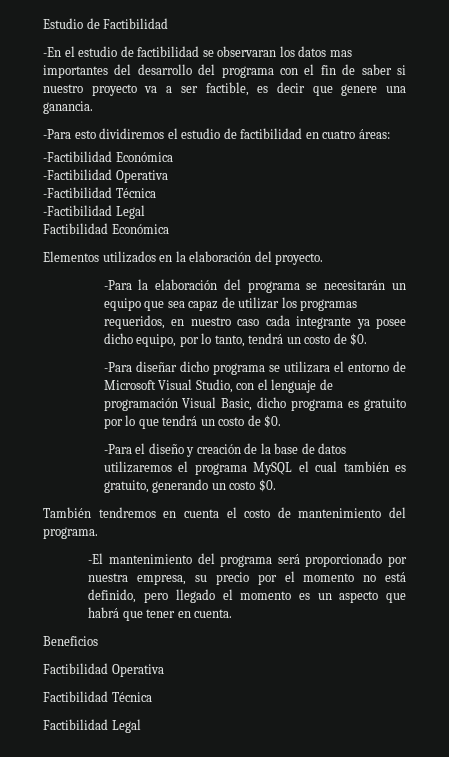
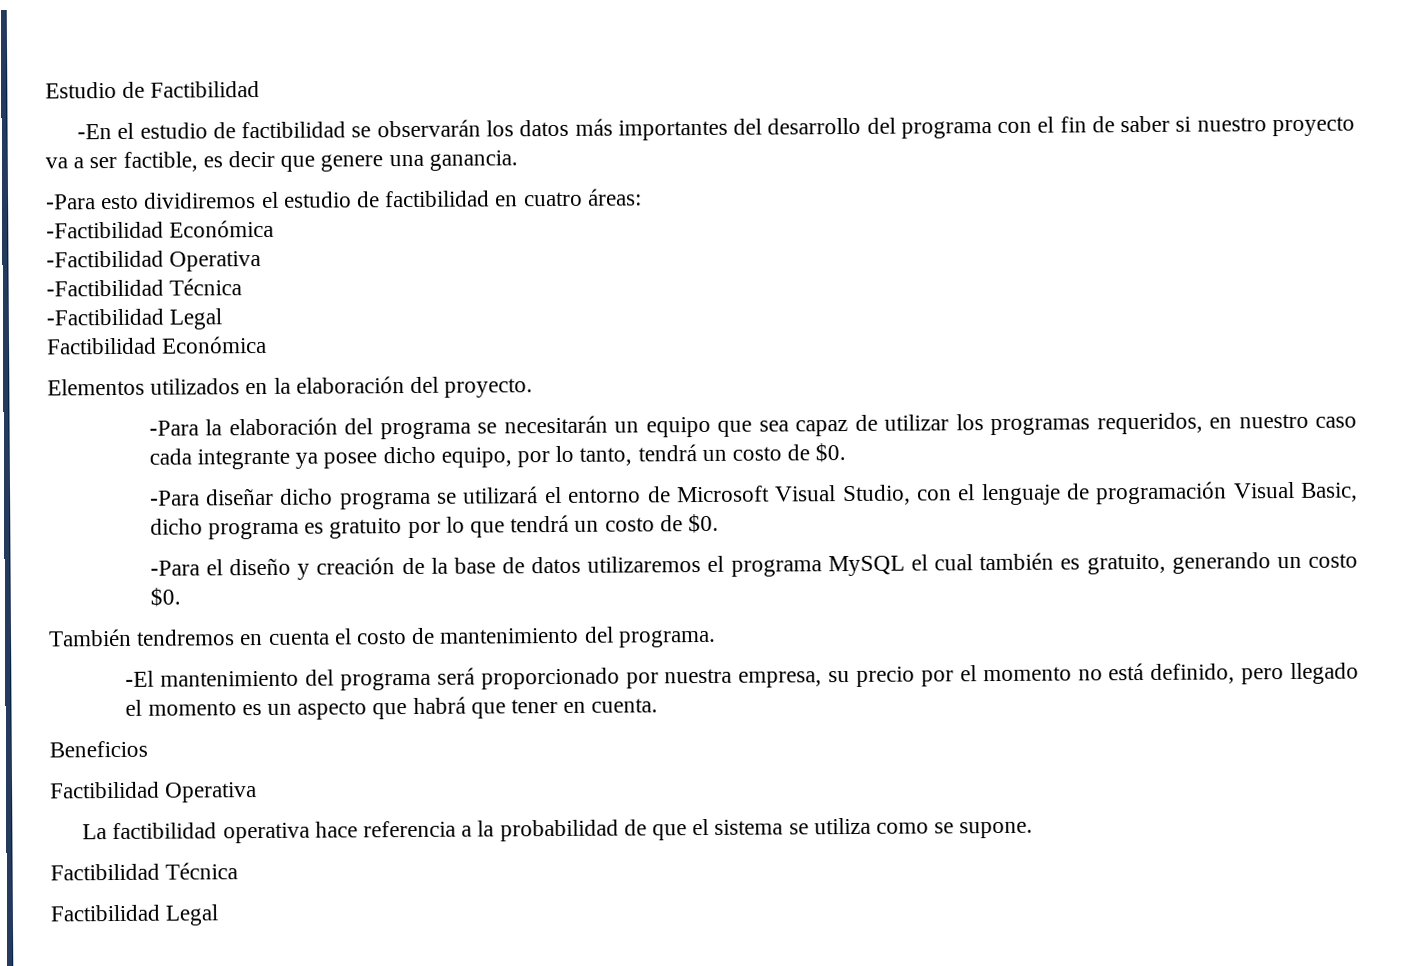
- -En el estudio de factibilidad se observaran los datos mas importantes del desarrollo del programa con el fin de saber si nuestro proyecto va a ser factible, es decir que genere una ganancia.
+ -En el estudio de factibilidad se observarán los datos más importantes del desarrollo del programa con el fin de saber si nuestro proyecto va a ser factible, es decir que genere una ganancia.
- -Para diseñar dicho programa se utilizara el entorno de Microsoft Visual Studio, con el lenguaje de programación Visual Basic, dicho programa es gratuito por lo que tendrá un costo de $0.
+ -Para diseñar dicho programa se utilizará el entorno de Microsoft Visual Studio, con el lenguaje de programación Visual Basic, dicho programa es gratuito por lo que tendrá un costo de $0.
+ La factibilidad operativa hace referencia a la probabilidad de que el sistema se utiliza como se supone.

